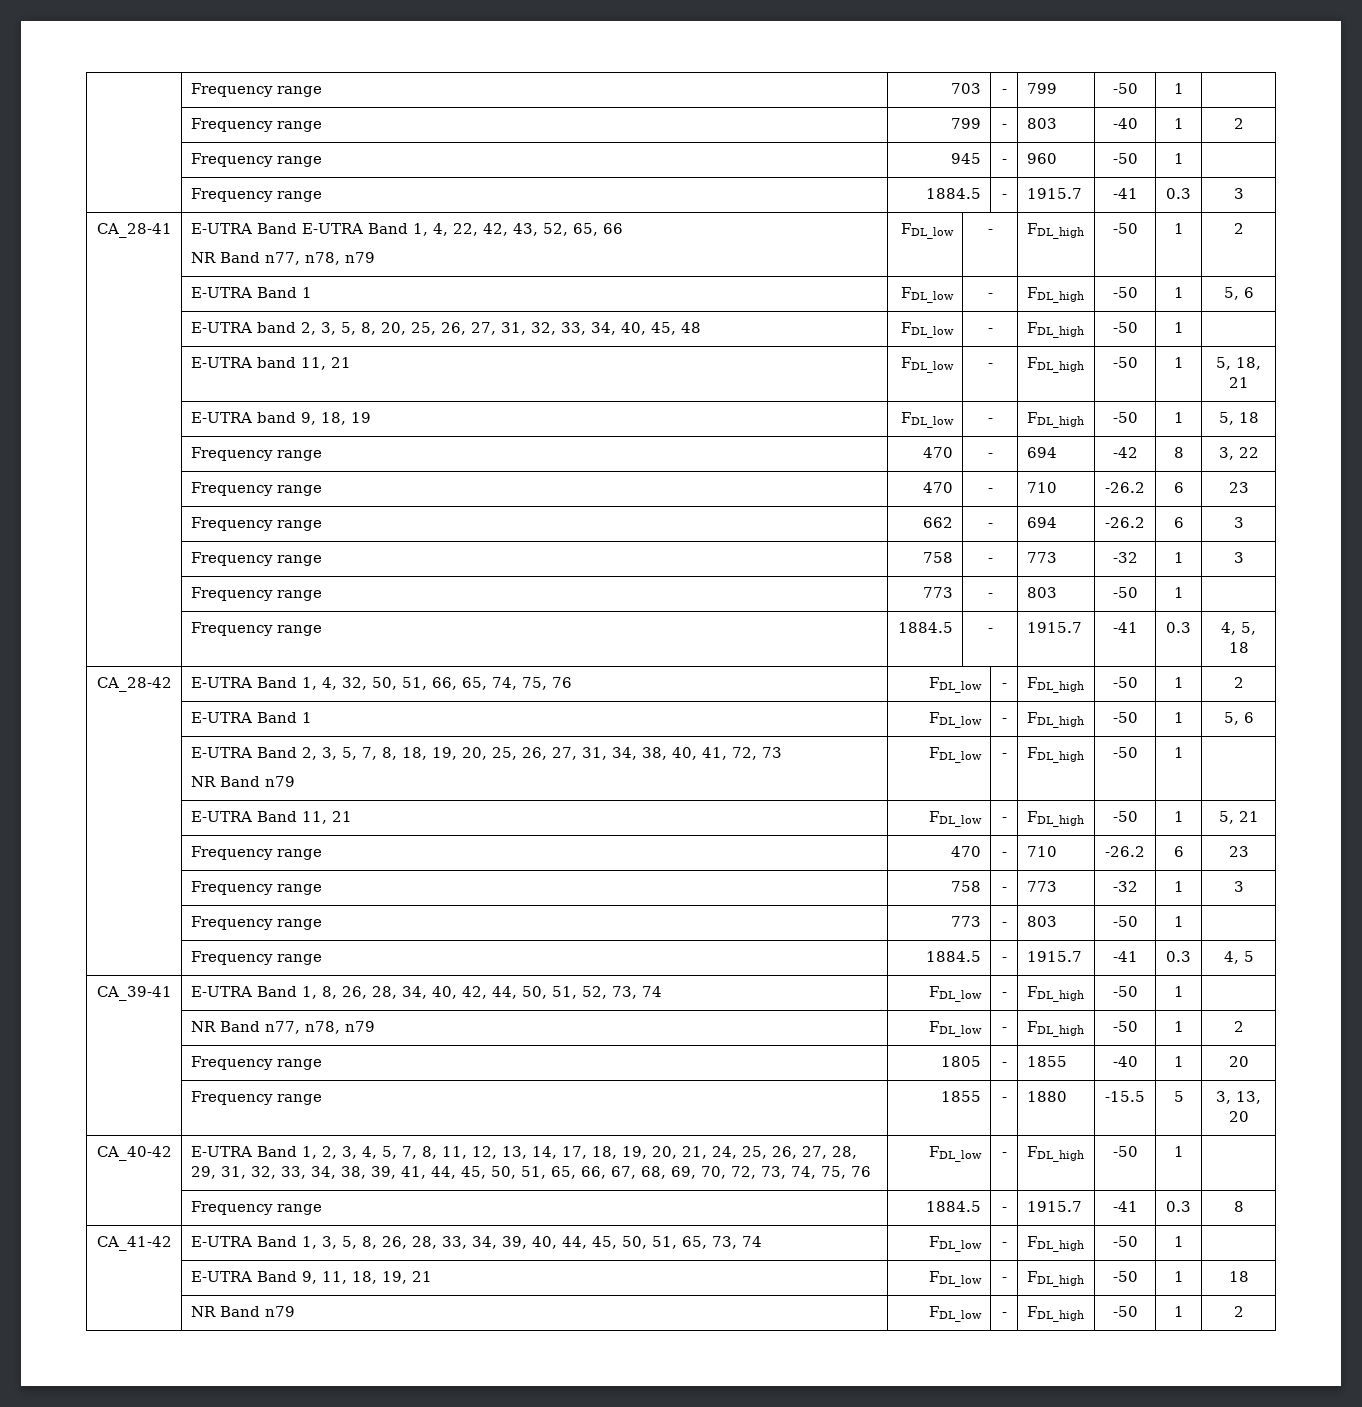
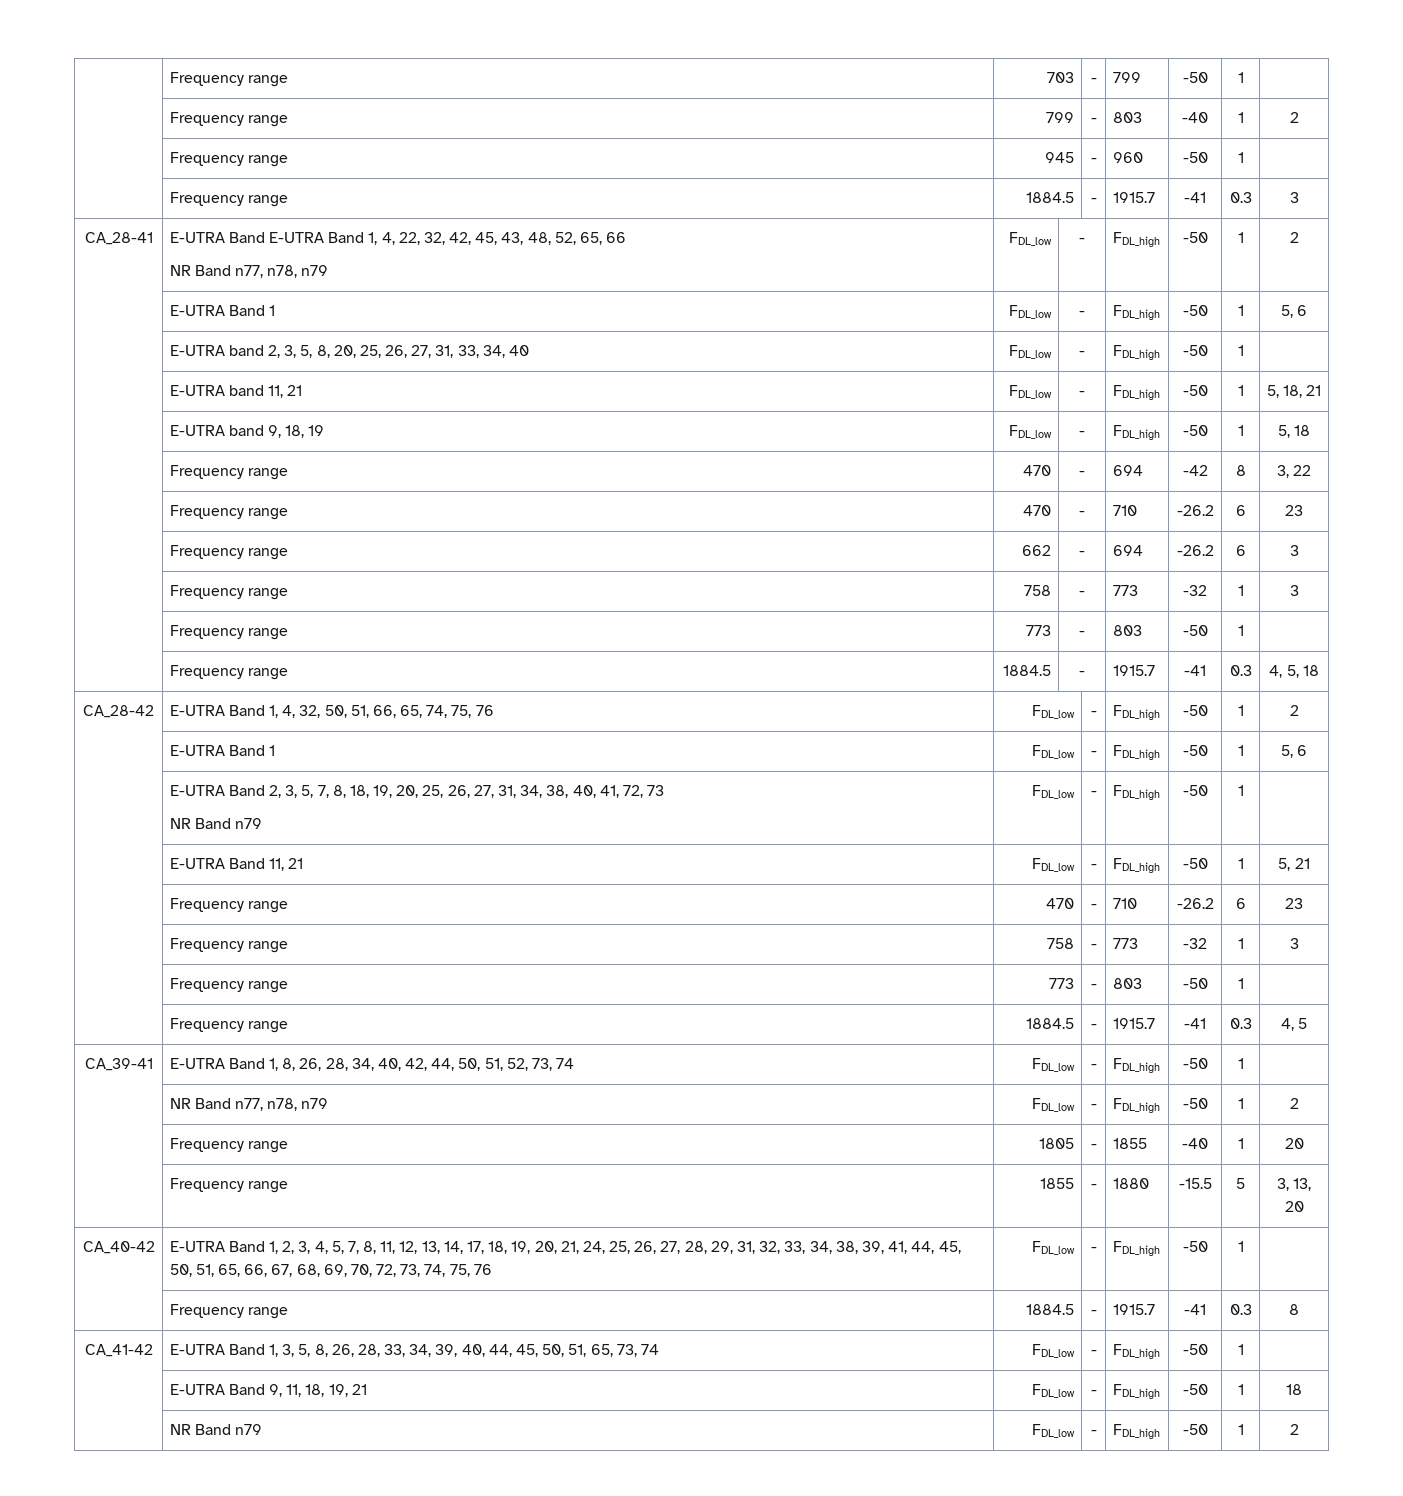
- CA_28-41 | E-UTRA Band E-UTRA Band 1, 4, 22, 42, 43, 52, 65, 66
+ CA_28-41 | E-UTRA Band E-UTRA Band 1, 4, 22, 32, 42, 45, 43, 48, 52, 65, 66
- | E-UTRA band 2, 3, 5, 8, 20, 25, 26, 27, 31, 32, 33, 34, 40, 45, 48 | FDL_low | - | FDL_high | -50 | 1 |
+ | E-UTRA band 2, 3, 5, 8, 20, 25, 26, 27, 31, 33, 34, 40 | FDL_low | - | FDL_high | -50 | 1 |

